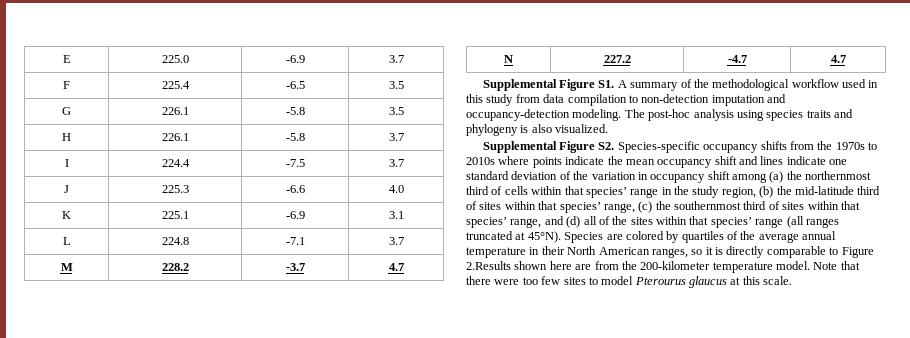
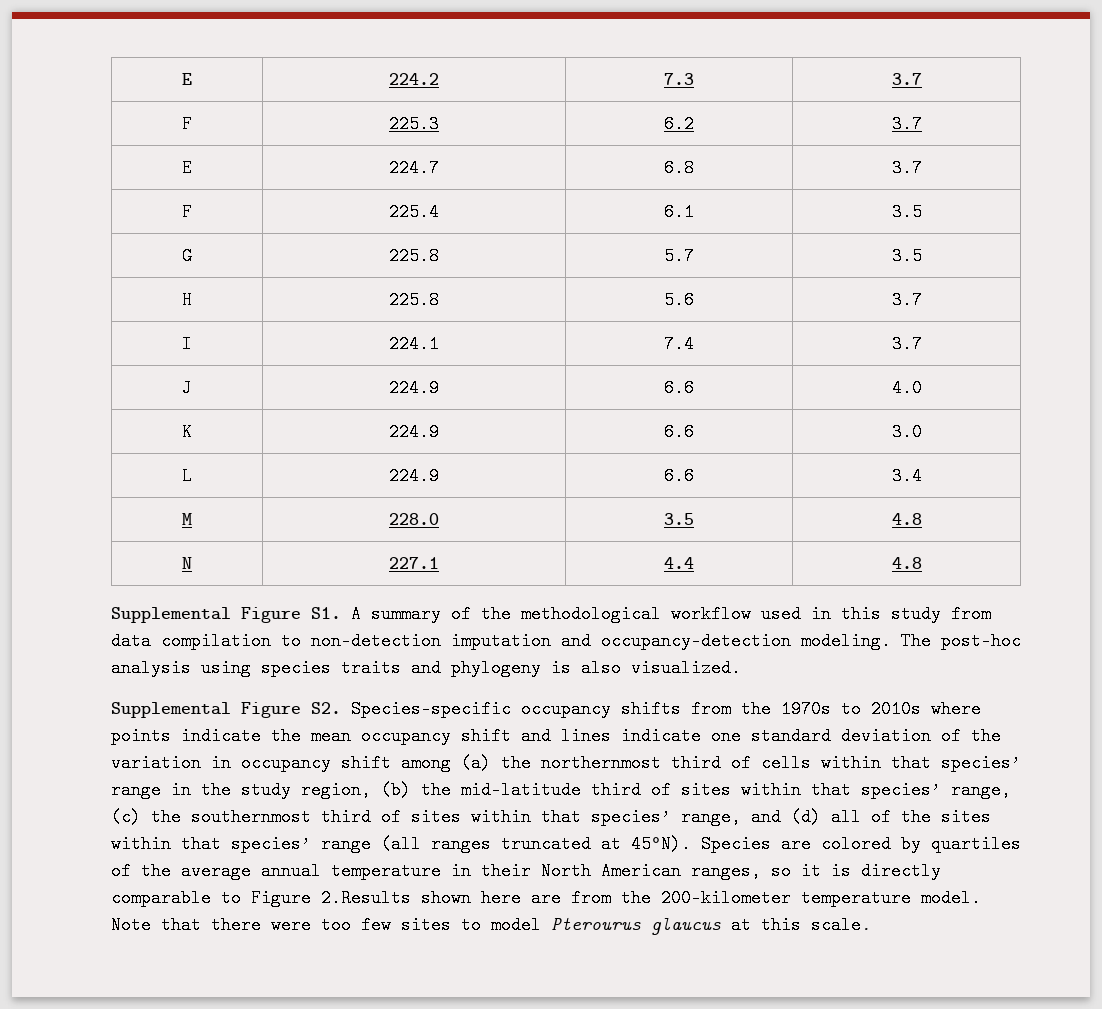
- E | 225.0 | -6.9 | 3.7
+ E | 224.2 | 7.3 | 3.7
+ F | 225.3 | 6.2 | 3.7
+ E | 224.7 | 6.8 | 3.7
- F | 225.4 | -6.5 | 3.5
+ F | 225.4 | 6.1 | 3.5
- G | 226.1 | -5.8 | 3.5
+ G | 225.8 | 5.7 | 3.5
- H | 226.1 | -5.8 | 3.7
+ H | 225.8 | 5.6 | 3.7
- I | 224.4 | -7.5 | 3.7
+ I | 224.1 | 7.4 | 3.7
- J | 225.3 | -6.6 | 4.0
+ J | 224.9 | 6.6 | 4.0
- K | 225.1 | -6.9 | 3.1
- L | 224.8 | -7.1 | 3.7
- M | 228.2 | -3.7 | 4.7
- N | 227.2 | -4.7 | 4.7
+ K | 224.9 | 6.6 | 3.0
+ L | 224.9 | 6.6 | 3.4
+ M | 228.0 | 3.5 | 4.8
+ N | 227.1 | 4.4 | 4.8

